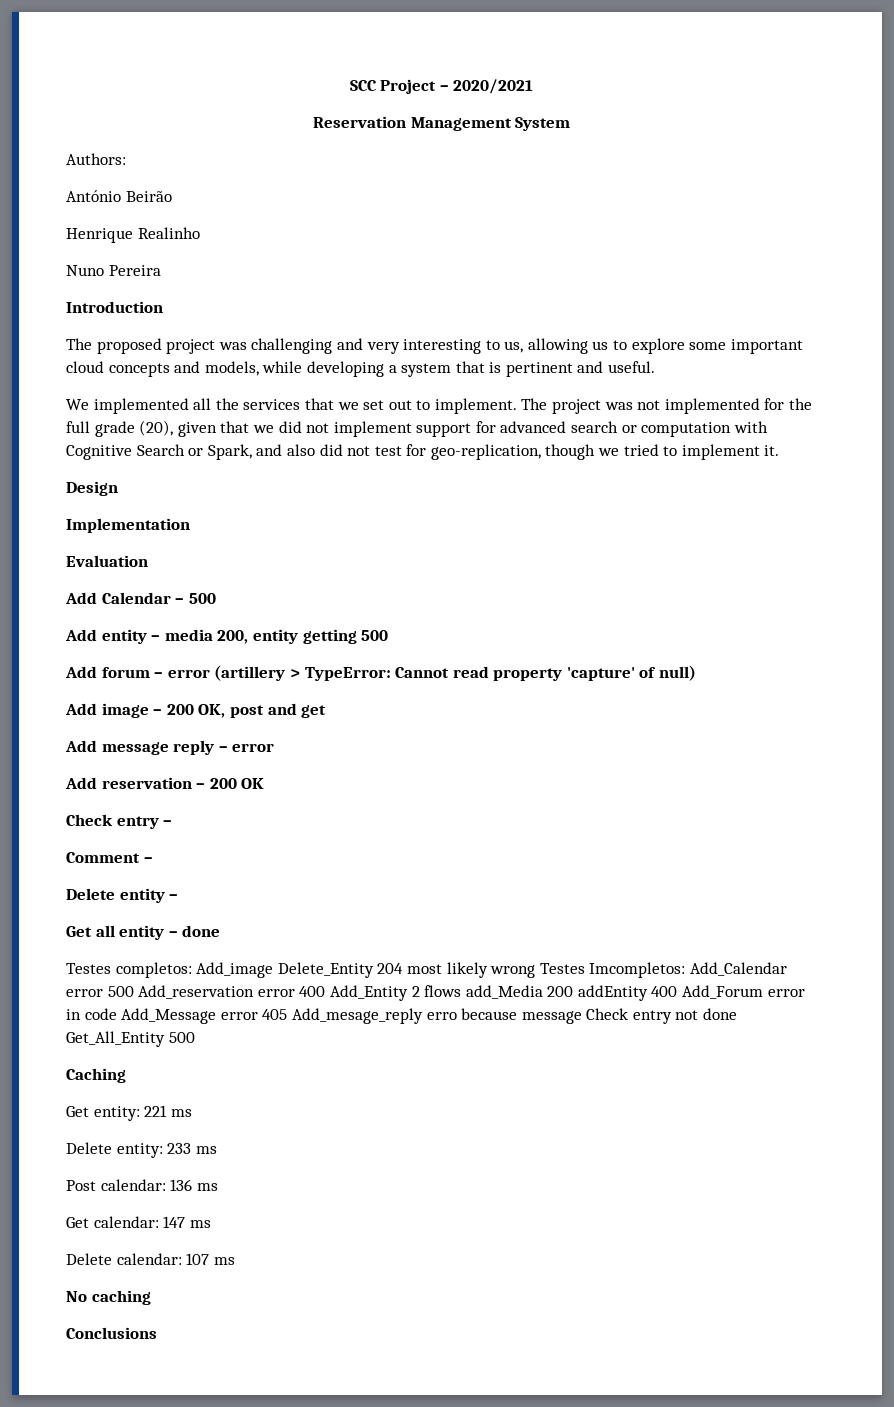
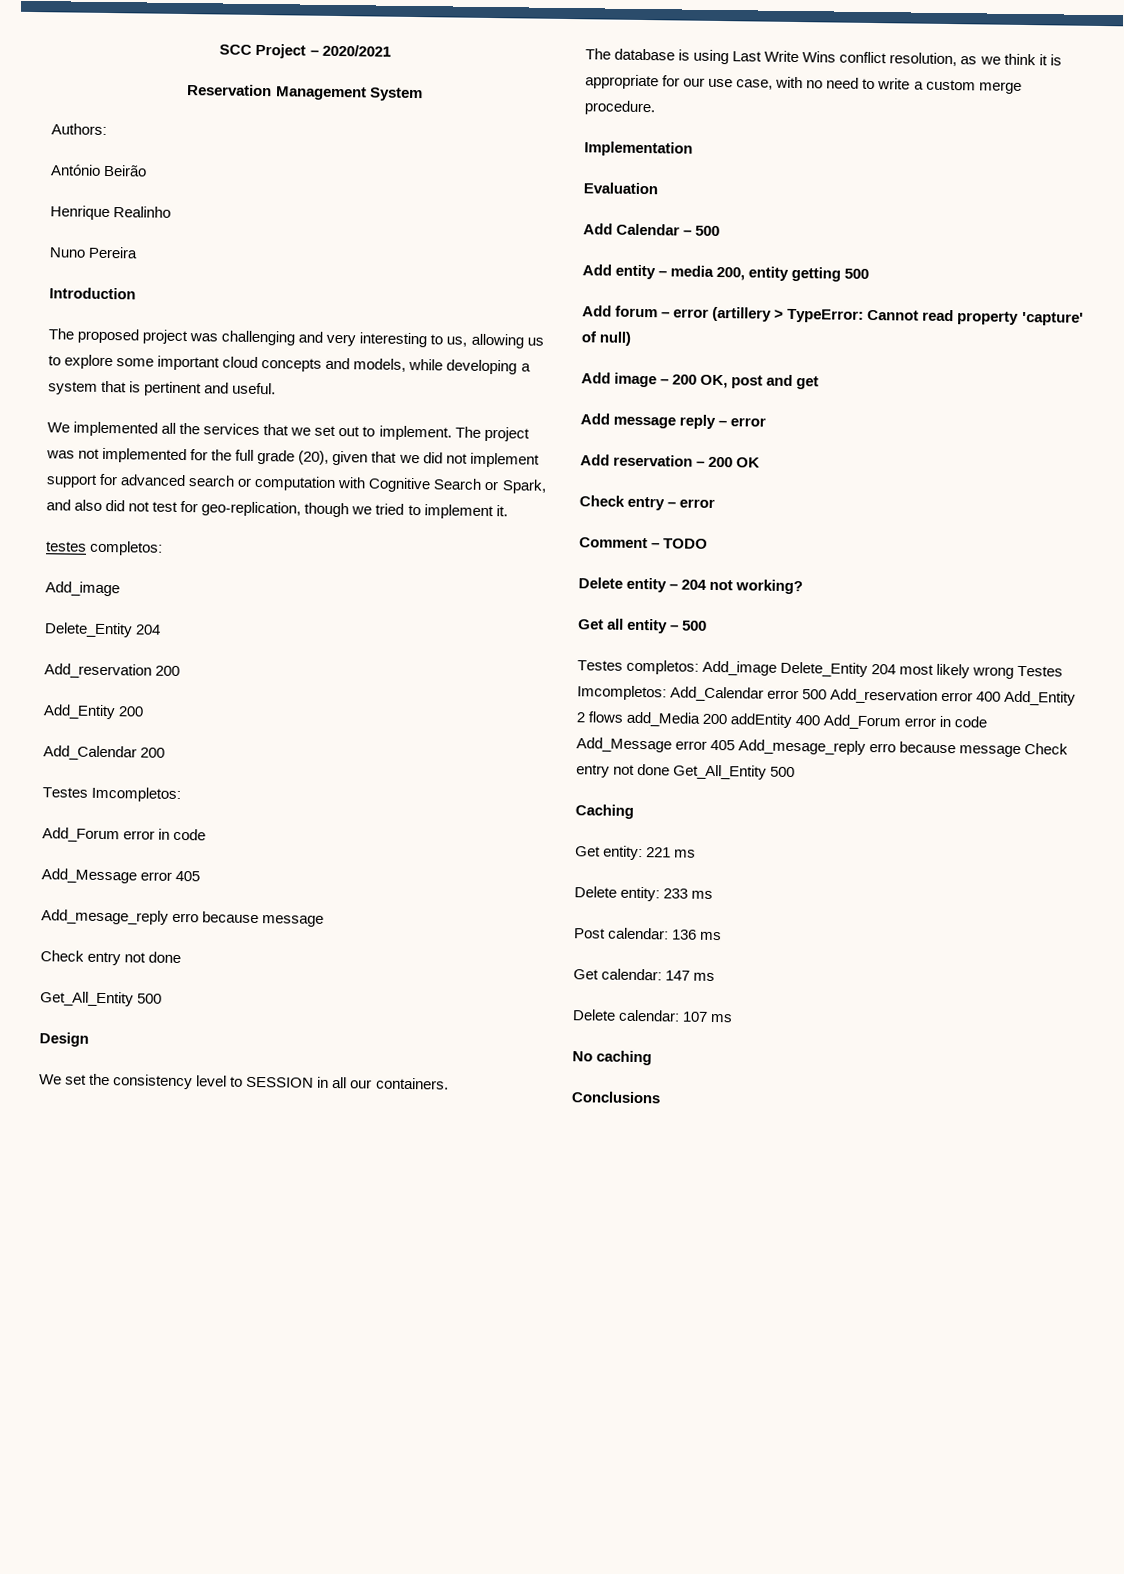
+ testes completos:
+ Add_image
+ Delete_Entity 204
+ Add_reservation 200
+ Add_Entity 200
+ Add_Calendar 200
+ Testes Imcompletos:
+ Add_Forum error in code
+ Add_Message error 405
+ Add_mesage_reply erro because message
+ Check entry not done
+ Get_All_Entity 500
  Design
+ We set the consistency level to SESSION in all our containers.
+ The database is using Last Write Wins conflict resolution, as we think it is appropriate for our use case, with no need to write a custom merge procedure.
- Check entry –
+ Check entry – error
- Comment –
+ Comment – TODO
- Delete entity –
+ Delete entity – 204 not working?
- Get all entity – done
+ Get all entity – 500

